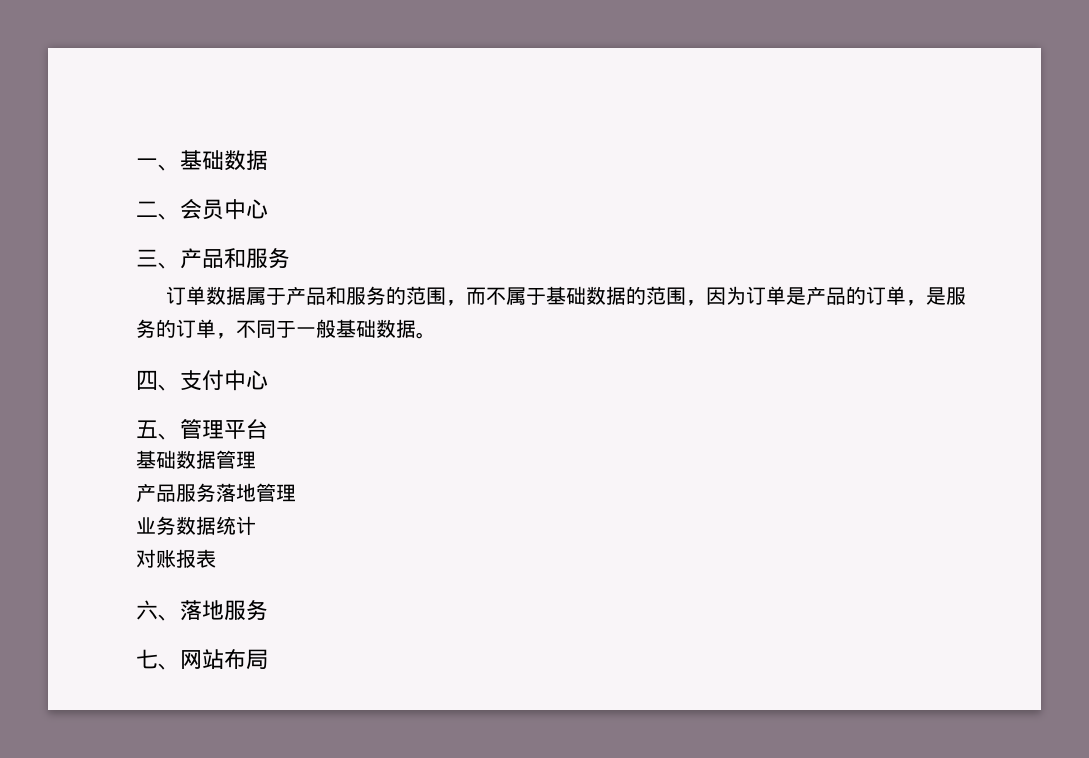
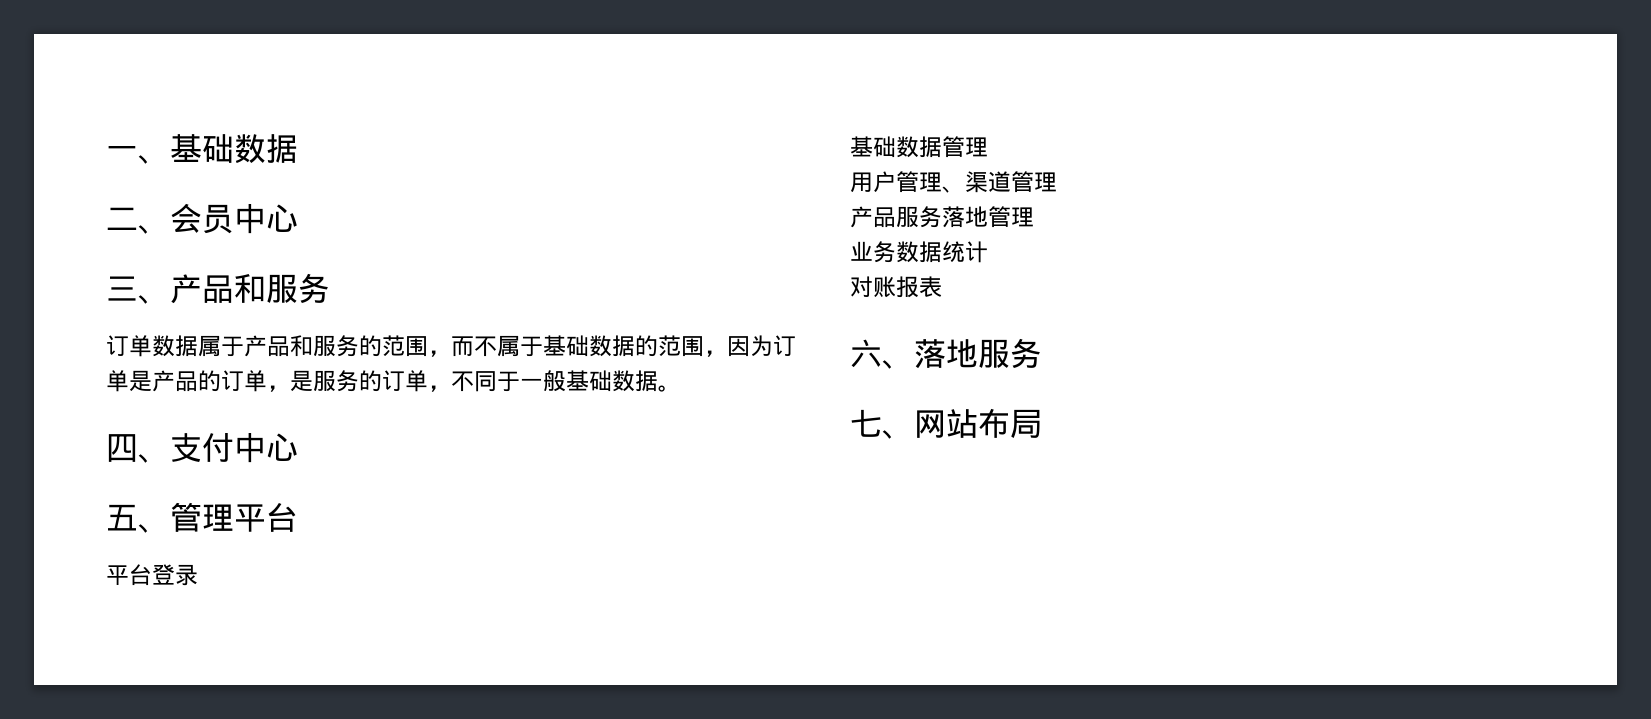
+ 平台登录
+ 用户管理、渠道管理

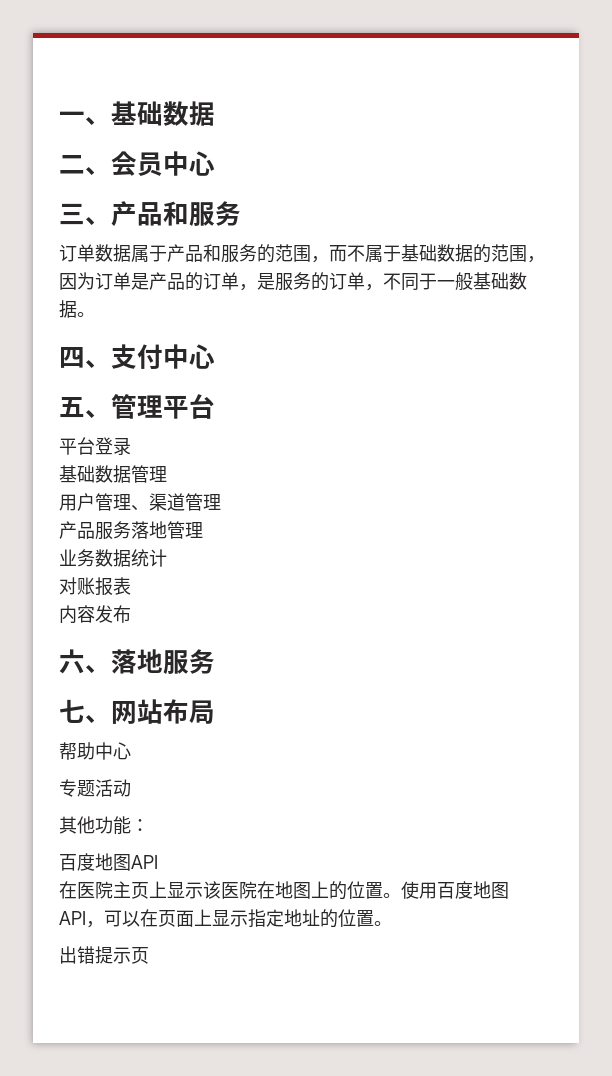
+ 内容发布
+ 帮助中心
+ 专题活动
+ 其他功能：
+ 百度地图API
+ 在医院主页上显示该医院在地图上的位置。使用百度地图API，可以在页面上显示指定地址的位置。
+ 出错提示页

